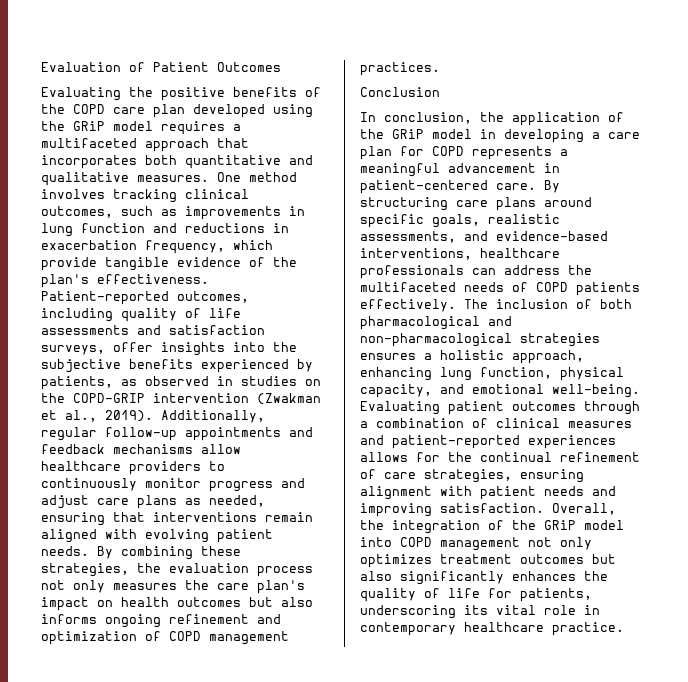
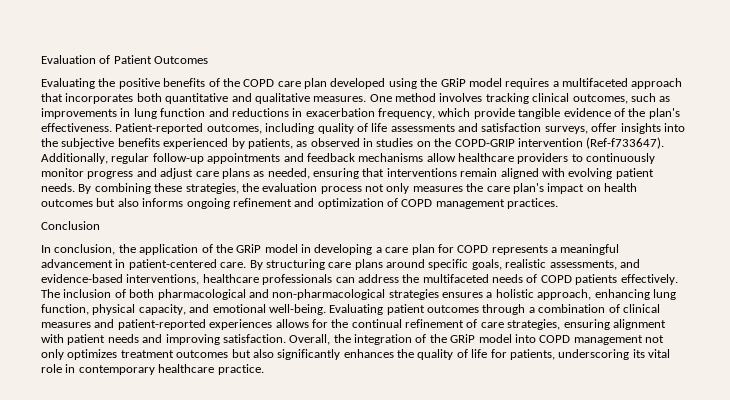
- Patient-reported outcomes, including quality of life assessments and satisfaction surveys, offer insights into the subjective benefits experienced by patients, as observed in studies on the COPD-GRIP intervention (Zwakman et al., 2019).
+ Patient-reported outcomes, including quality of life assessments and satisfaction surveys, offer insights into the subjective benefits experienced by patients, as observed in studies on the COPD-GRIP intervention (Ref-f733647).

